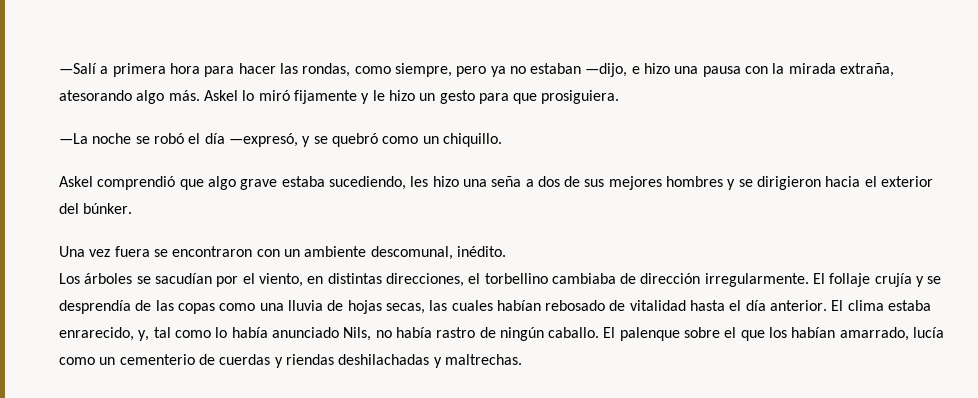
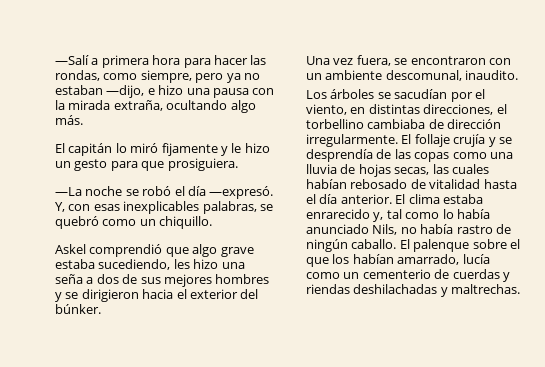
- —Salí a primera hora para hacer las rondas, como siempre, pero ya no estaban —dijo, e hizo una pausa con la mirada extraña, atesorando algo más. Askel lo miró fijamente y le hizo un gesto para que prosiguiera.
+ —Salí a primera hora para hacer las rondas, como siempre, pero ya no estaban —dijo, e hizo una pausa con la mirada extraña, ocultando algo más.
+ El capitán lo miró fijamente y le hizo un gesto para que prosiguiera.
- —La noche se robó el día —expresó, y se quebró como un chiquillo.
+ —La noche se robó el día —expresó. Y, con esas inexplicables palabras, se quebró como un chiquillo.
- Una vez fuera se encontraron con un ambiente descomunal, inédito.
+ Una vez fuera, se encontraron con un ambiente descomunal, inaudito.
- El clima estaba enrarecido, y, tal como lo había anunciado Nils, no había rastro de ningún caballo.
+ El clima estaba enrarecido y, tal como lo había anunciado Nils, no había rastro de ningún caballo.

